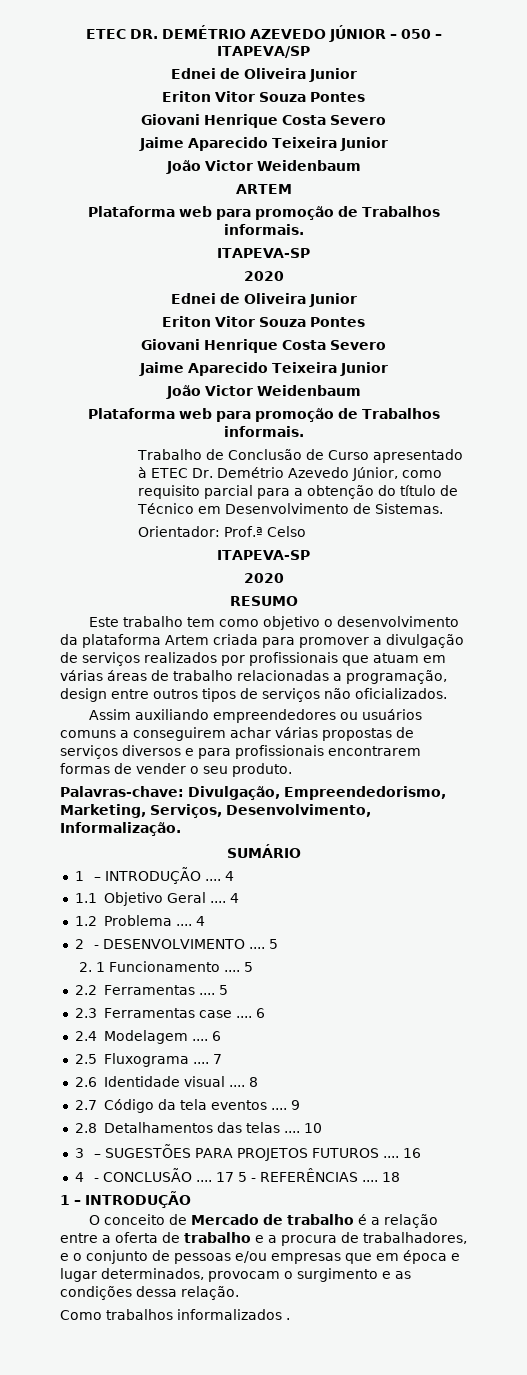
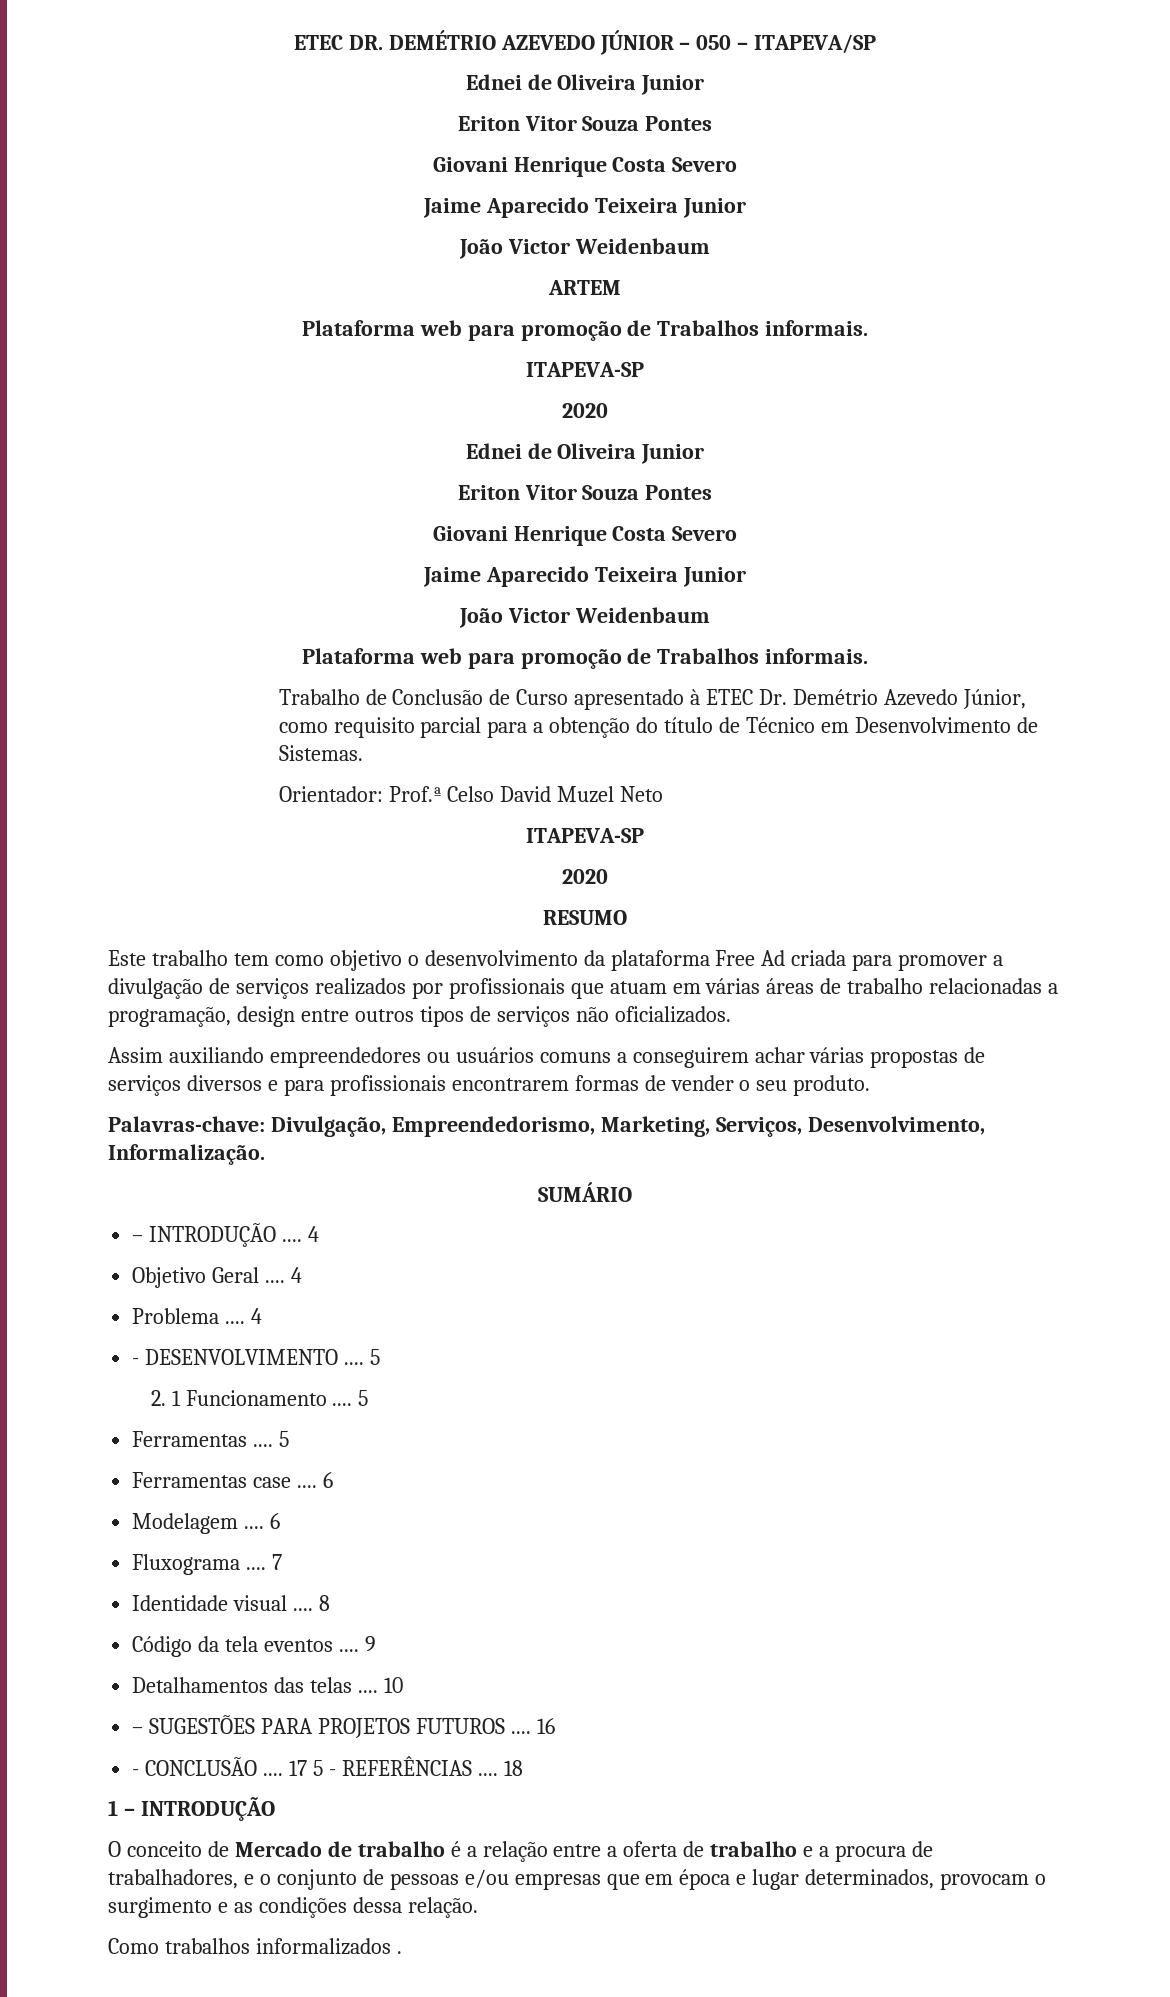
- Orientador: Prof.ª Celso
+ Orientador: Prof.ª Celso David Muzel Neto
- Este trabalho tem como objetivo o desenvolvimento da plataforma Artem criada para promover a divulgação de serviços realizados por profissionais que atuam em várias áreas de trabalho relacionadas a programação, design entre outros tipos de serviços não oficializados.
+ Este trabalho tem como objetivo o desenvolvimento da plataforma Free Ad criada para promover a divulgação de serviços realizados por profissionais que atuam em várias áreas de trabalho relacionadas a programação, design entre outros tipos de serviços não oficializados.
- 1 – INTRODUÇÃO ....
+ – INTRODUÇÃO ....
- 1.1 Objetivo Geral ....
+ Objetivo Geral ....
- 1.2 Problema ....
+ Problema ....
- 2 - DESENVOLVIMENTO ....
+ - DESENVOLVIMENTO ....
- 2.2 Ferramentas ....
+ Ferramentas ....
- 2.3 Ferramentas case ....
+ Ferramentas case ....
- 2.4 Modelagem ....
+ Modelagem ....
- 2.5 Fluxograma ....
+ Fluxograma ....
- 2.6 Identidade visual ....
+ Identidade visual ....
- 2.7 Código da tela eventos ....
+ Código da tela eventos ....
- 2.8 Detalhamentos das telas ....
+ Detalhamentos das telas ....
- 3 – SUGESTÕES PARA PROJETOS FUTUROS ....
+ – SUGESTÕES PARA PROJETOS FUTUROS ....
- 4 - CONCLUSÃO ....
+ - CONCLUSÃO ....

